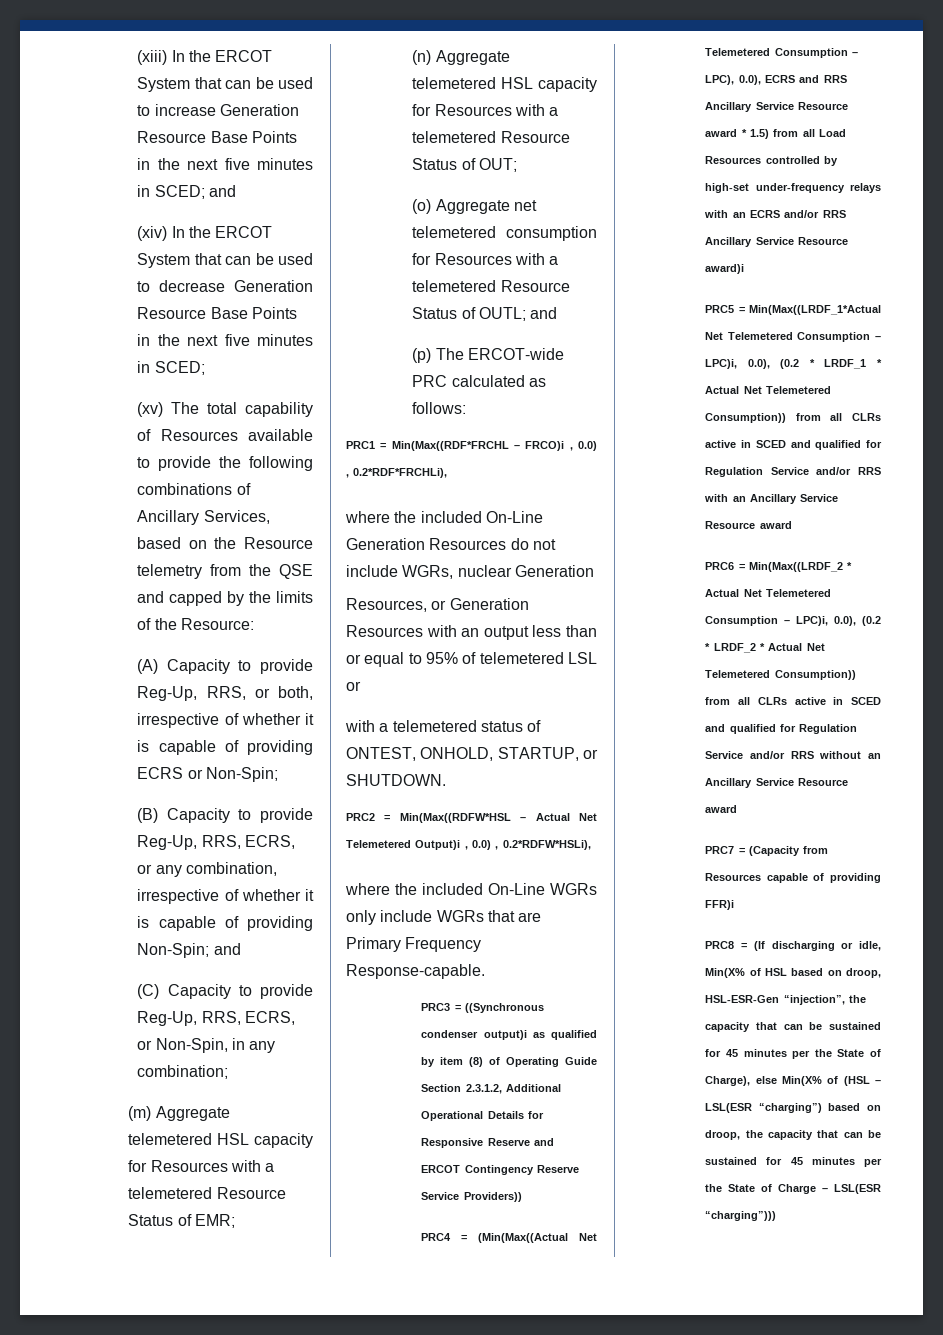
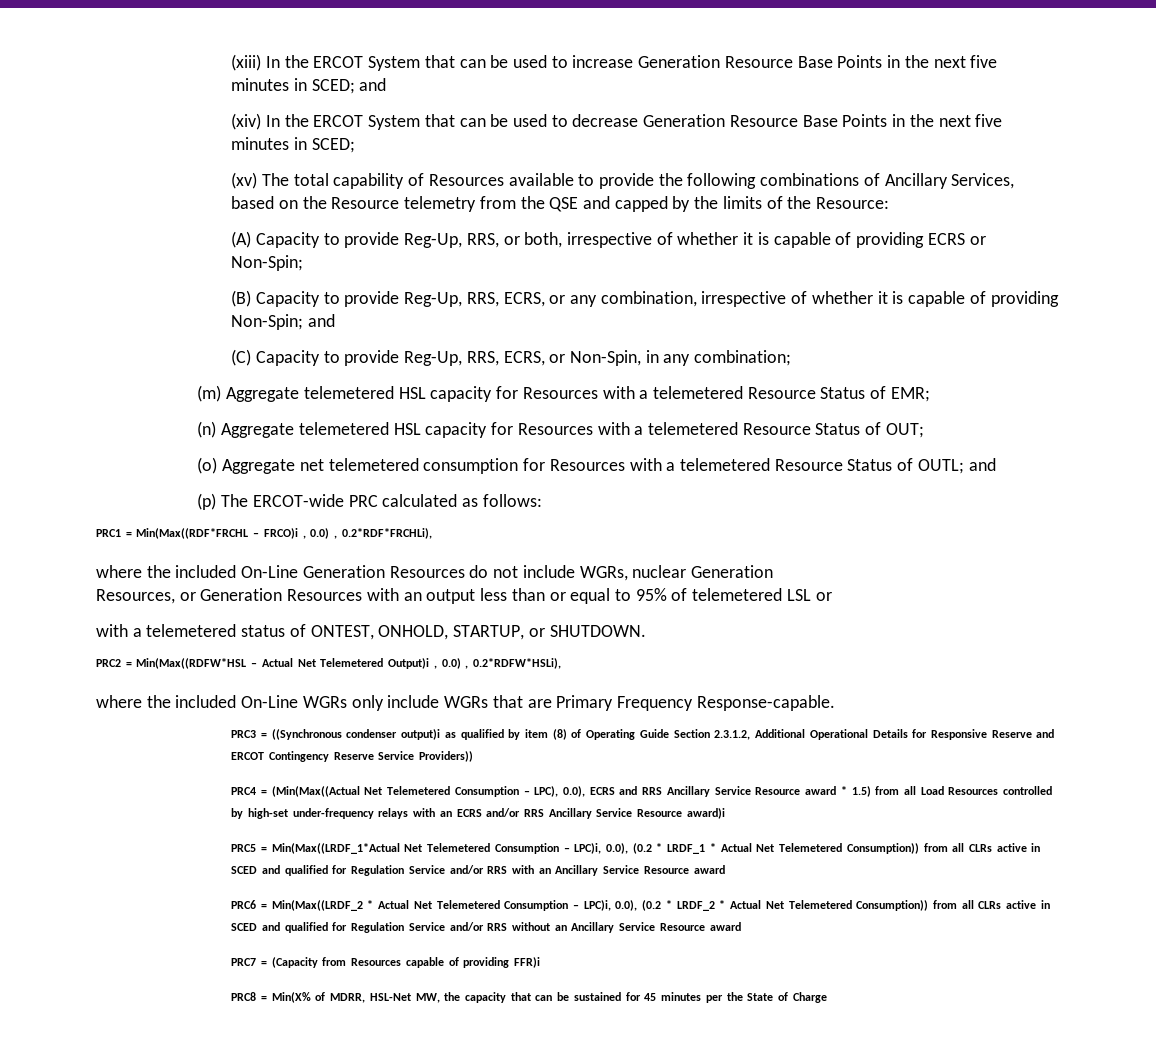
- PRC8 = (If discharging or idle, Min(X% of HSL based on droop, HSL-ESR-Gen “injection”, the capacity that can be sustained for 45 minutes per the State of Charge), else Min(X% of (HSL – LSL(ESR “charging”) based on droop, the capacity that can be sustained for 45 minutes per the State of Charge – LSL(ESR “charging”)))
+ PRC8 = Min(X% of MDRR, HSL-Net MW, the capacity that can be sustained for 45 minutes per the State of Charge

